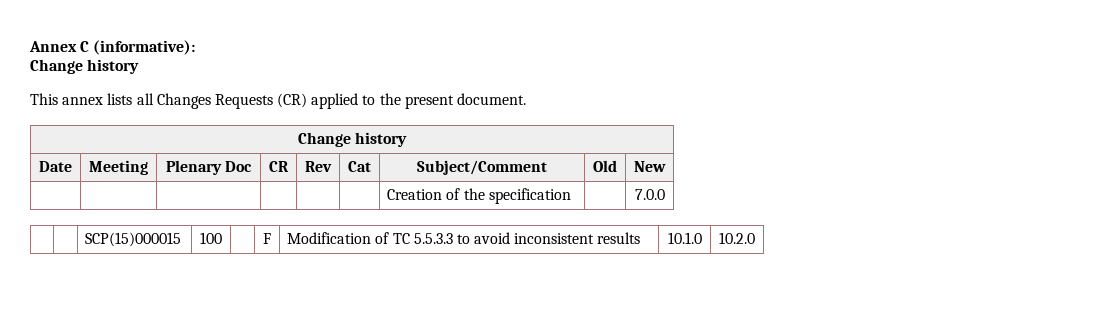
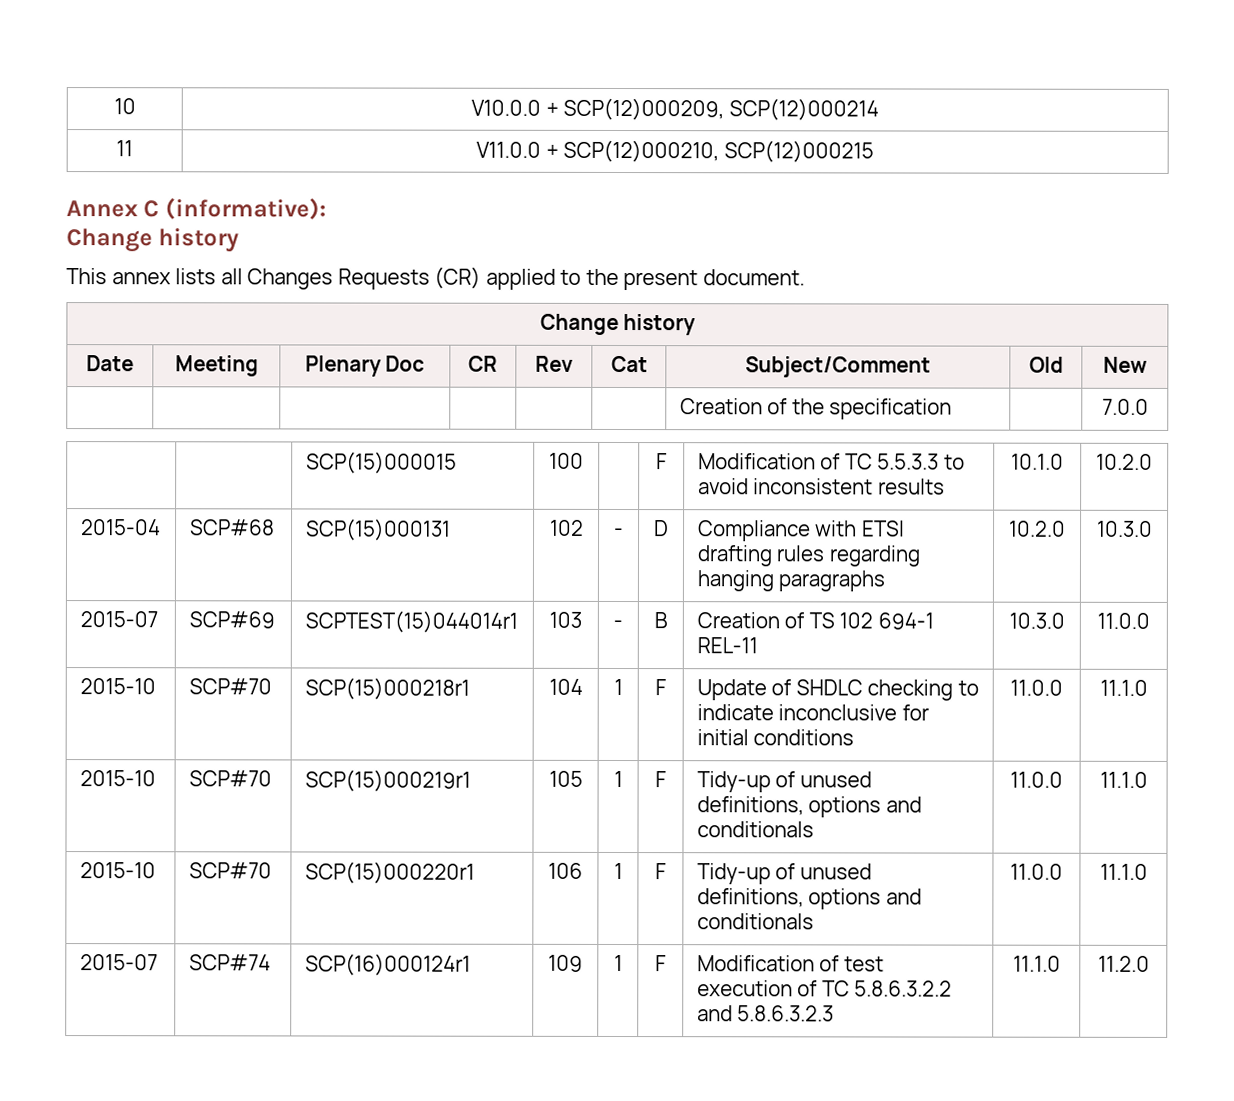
+ 10 | V10.0.0 + SCP(12)000209, SCP(12)000214
+ 11 | V11.0.0 + SCP(12)000210, SCP(12)000215
+ 2015-04 | SCP#68 | SCP(15)000131 | 102 | - | D | Compliance with ETSI drafting rules regarding hanging paragraphs | 10.2.0 | 10.3.0
+ 2015-07 | SCP#69 | SCPTEST(15)044014r1 | 103 | - | B | Creation of TS 102 694-1 REL-11 | 10.3.0 | 11.0.0
+ 2015-10 | SCP#70 | SCP(15)000218r1 | 104 | 1 | F | Update of SHDLC checking to indicate inconclusive for initial conditions | 11.0.0 | 11.1.0
+ 2015-10 | SCP#70 | SCP(15)000219r1 | 105 | 1 | F | Tidy-up of unused definitions, options and conditionals | 11.0.0 | 11.1.0
+ 2015-10 | SCP#70 | SCP(15)000220r1 | 106 | 1 | F | Tidy-up of unused definitions, options and conditionals | 11.0.0 | 11.1.0
+ 2015-07 | SCP#74 | SCP(16)000124r1 | 109 | 1 | F | Modification of test execution of TC 5.8.6.3.2.2 and 5.8.6.3.2.3 | 11.1.0 | 11.2.0

